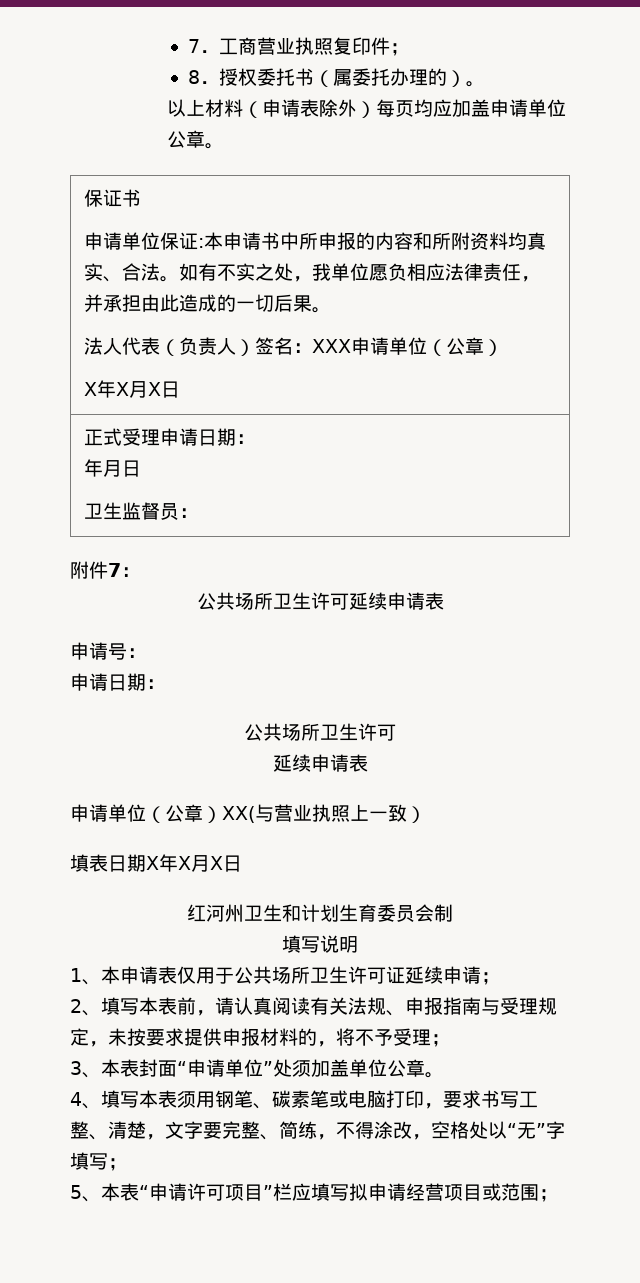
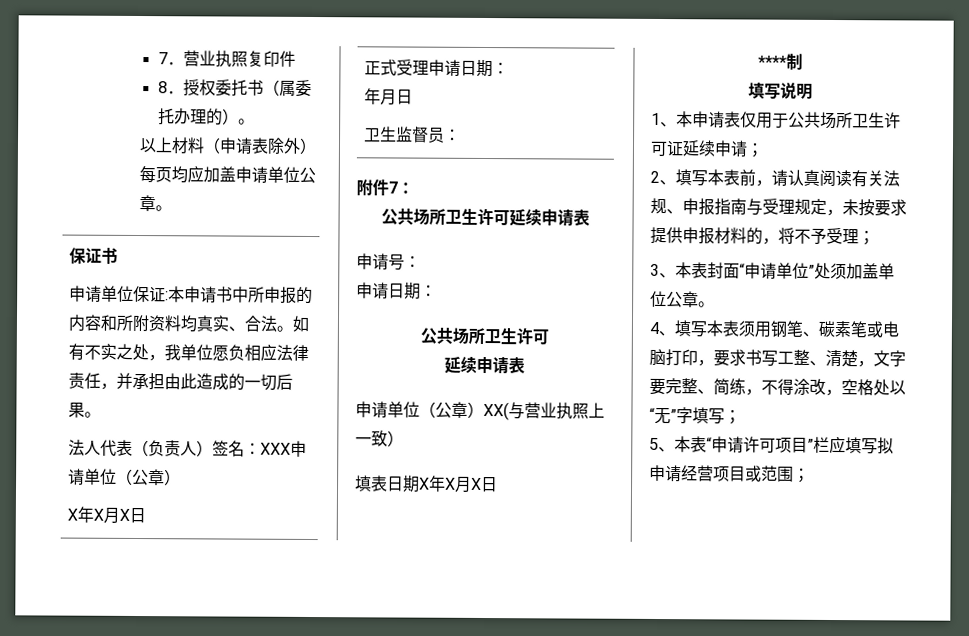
- 7．工商营业执照复印件；
+ 7．营业执照复印件
- 红河州卫生和计划生育委员会制
+ ****制

